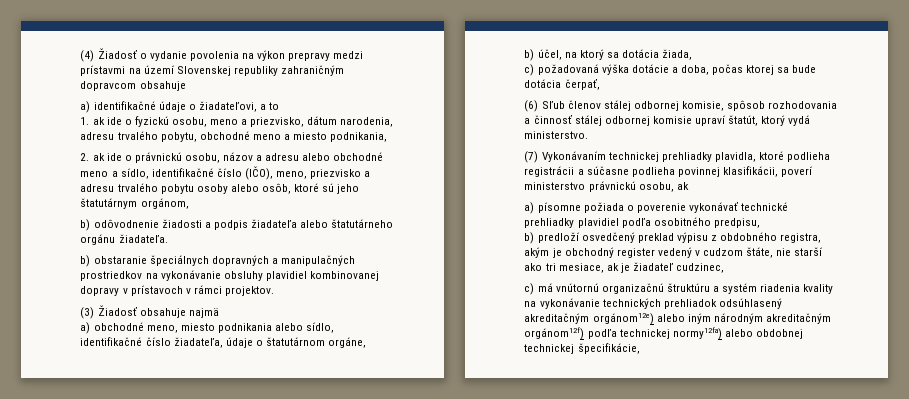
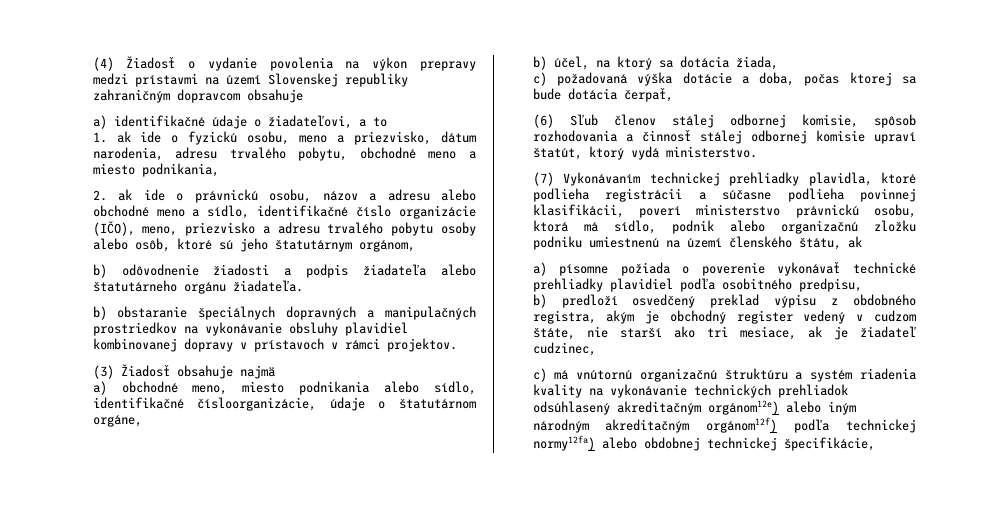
- 2. ak ide o právnickú osobu, názov a adresu alebo obchodné meno a sídlo, identifikačné číslo (IČO), meno, priezvisko a adresu trvalého pobytu osoby alebo osôb, ktoré sú jeho štatutárnym orgánom,
+ 2. ak ide o právnickú osobu, názov a adresu alebo obchodné meno a sídlo, identifikačné číslo organizácie (IČO), meno, priezvisko a adresu trvalého pobytu osoby alebo osôb, ktoré sú jeho štatutárnym orgánom,
- a) obchodné meno, miesto podnikania alebo sídlo, identifikačné číslo žiadateľa, údaje o štatutárnom orgáne,
+ a) obchodné meno, miesto podnikania alebo sídlo, identifikačné čísloorganizácie, údaje o štatutárnom orgáne,
- (7) Vykonávaním technickej prehliadky plavidla, ktoré podlieha registrácii a súčasne podlieha povinnej klasifikácii, poverí ministerstvo právnickú osobu, ak
+ (7) Vykonávaním technickej prehliadky plavidla, ktoré podlieha registrácii a súčasne podlieha povinnej klasifikácii, poverí ministerstvo právnickú osobu, ktorá má sídlo, podnik alebo organizačnú zložku podniku umiestnenú na území členského štátu, ak

